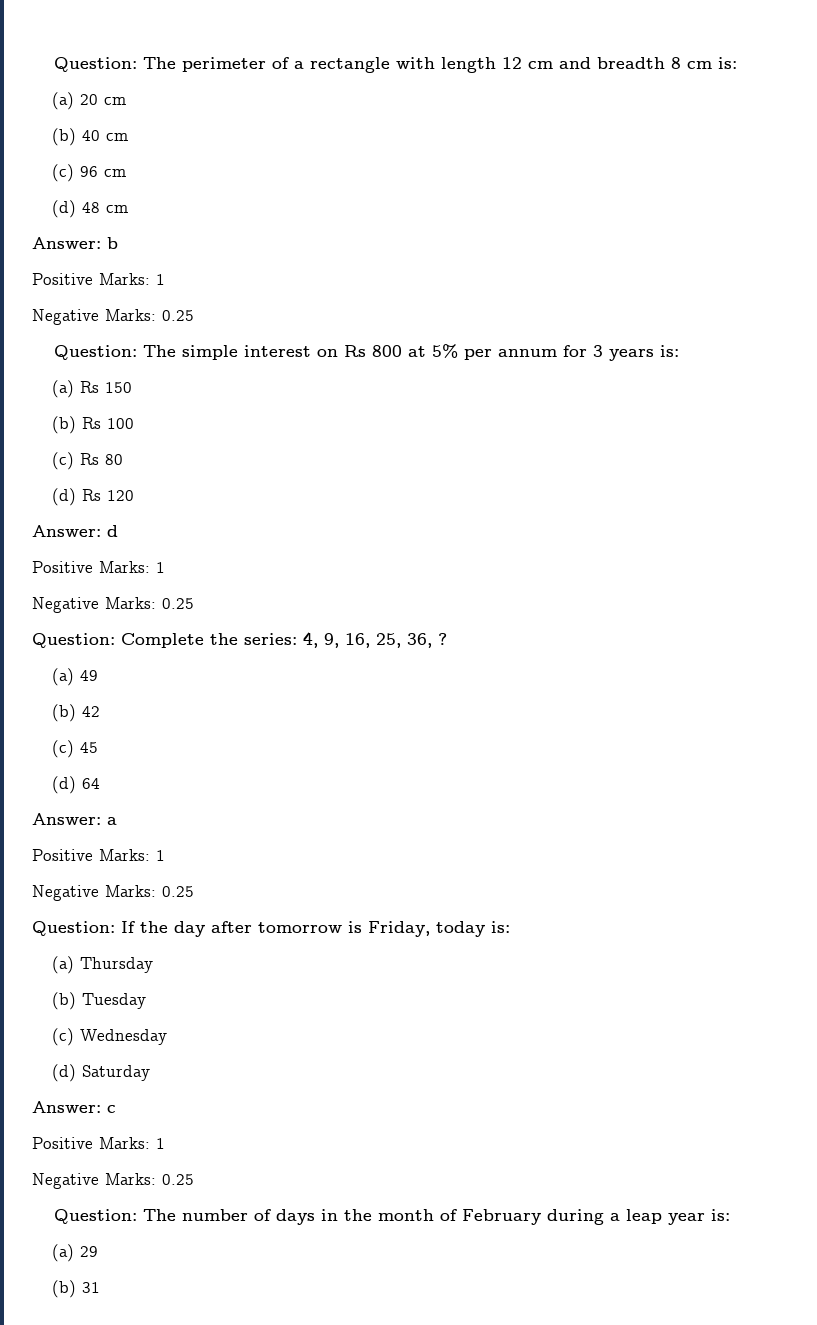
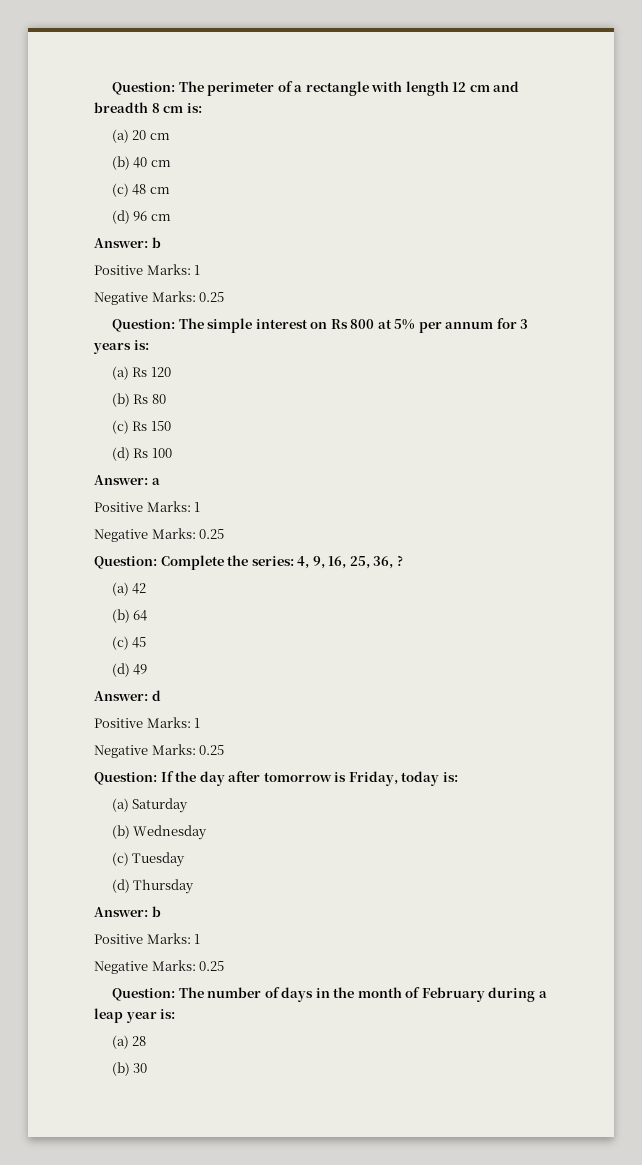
- (c) 96 cm
+ (c) 48 cm
- (d) 48 cm
+ (d) 96 cm
- (a) Rs 150
+ (a) Rs 120
- (b) Rs 100
+ (b) Rs 80
- (c) Rs 80
+ (c) Rs 150
- (d) Rs 120
- Answer: d
+ (d) Rs 100
+ Answer: a
- (a) 49
- (b) 42
+ (a) 42
+ (b) 64
- (d) 64
- Answer: a
+ (d) 49
+ Answer: d
- (a) Thursday
- (b) Tuesday
- (c) Wednesday
- (d) Saturday
- Answer: c
+ (a) Saturday
+ (b) Wednesday
+ (c) Tuesday
+ (d) Thursday
+ Answer: b
- (a) 29
- (b) 31
+ (a) 28
+ (b) 30

